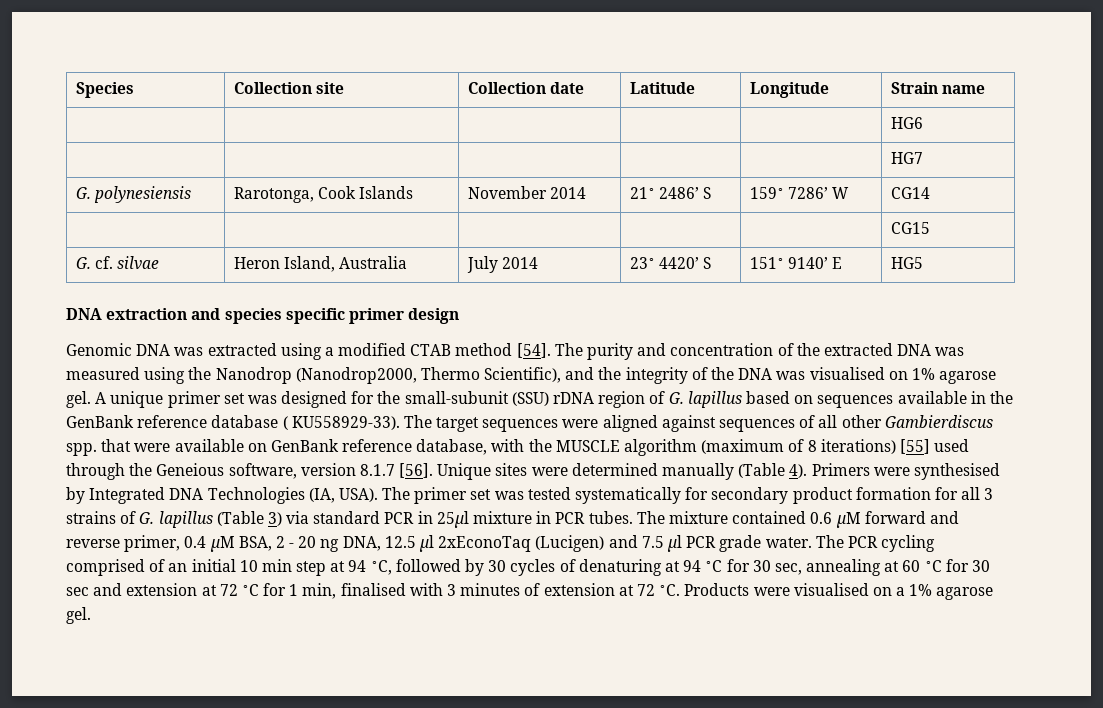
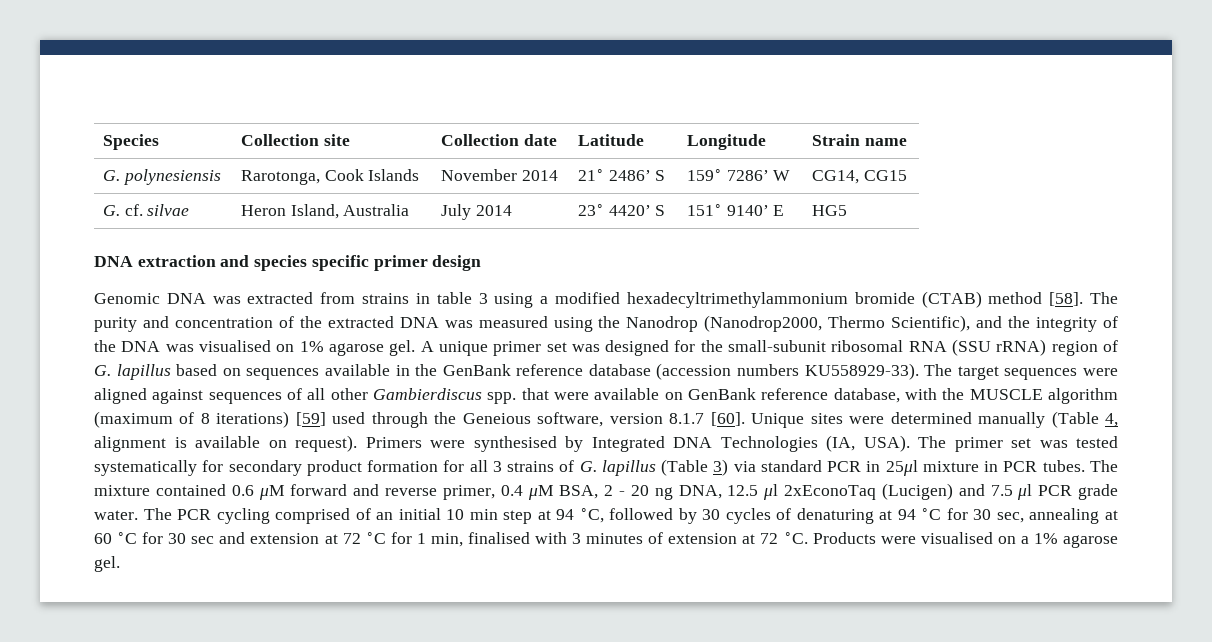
- | | | | | HG6
- | | | | | HG7
- G. polynesiensis | Rarotonga, Cook Islands | November 2014 | 21∘ 2486’ S | 159∘ 7286’ W | CG14
- | | | | | CG15
+ G. polynesiensis | Rarotonga, Cook Islands | November 2014 | 21∘ 2486’ S | 159∘ 7286’ W | CG14, CG15
- Genomic DNA was extracted using a modified CTAB method [54].
+ Genomic DNA was extracted from strains in table 3 using a modified hexadecyltrimethylammonium bromide (CTAB) method [58].
- A unique primer set was designed for the small-subunit (SSU) rDNA region of G. lapillus based on sequences available in the GenBank reference database ( KU558929-33).
+ A unique primer set was designed for the small-subunit ribosomal RNA (SSU rRNA) region of G. lapillus based on sequences available in the GenBank reference database (accession numbers KU558929-33).
- The target sequences were aligned against sequences of all other Gambierdiscus spp. that were available on GenBank reference database, with the MUSCLE algorithm (maximum of 8 iterations) [55] used through the Geneious software, version 8.1.7 [56].
+ The target sequences were aligned against sequences of all other Gambierdiscus spp. that were available on GenBank reference database, with the MUSCLE algorithm (maximum of 8 iterations) [59] used through the Geneious software, version 8.1.7 [60].
- Unique sites were determined manually (Table 4).
+ Unique sites were determined manually (Table 4, alignment is available on request).

